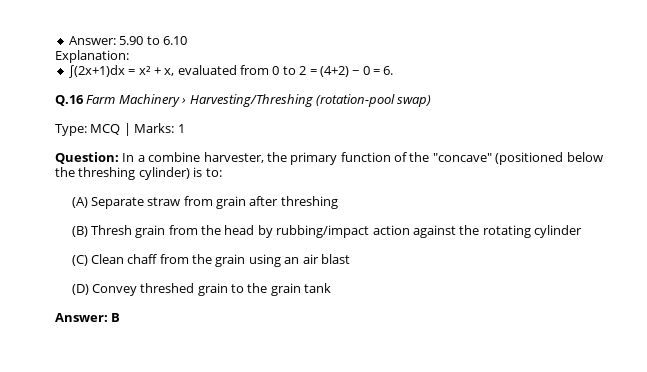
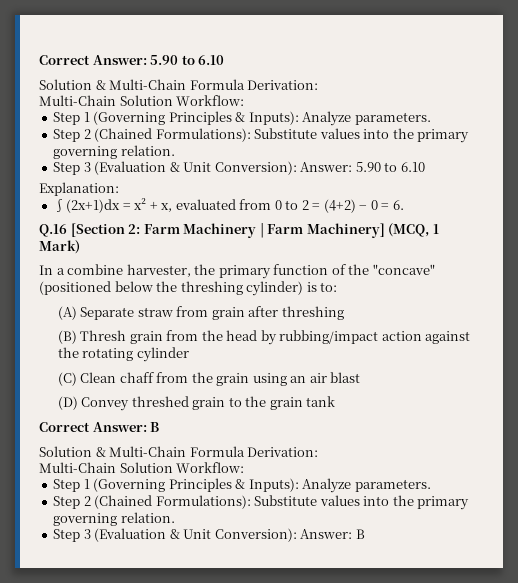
- Answer: 5.90 to 6.10
+ Correct Answer: 5.90 to 6.10
+ Solution & Multi-Chain Formula Derivation:
+ Multi-Chain Solution Workflow:
+ Step 1 (Governing Principles & Inputs): Analyze parameters.
+ Step 2 (Chained Formulations): Substitute values into the primary governing relation.
+ Step 3 (Evaluation & Unit Conversion): Answer: 5.90 to 6.10
- Q.16 Farm Machinery › Harvesting/Threshing (rotation-pool swap)
- Type: MCQ | Marks: 1
- Question: In a combine harvester, the primary function of the "concave" (positioned below the threshing cylinder) is to:
+ Q.16 [Section 2: Farm Machinery | Farm Machinery] (MCQ, 1 Mark)
+ In a combine harvester, the primary function of the "concave" (positioned below the threshing cylinder) is to:
- Answer: B
+ Correct Answer: B
+ Solution & Multi-Chain Formula Derivation:
+ Multi-Chain Solution Workflow:
+ Step 1 (Governing Principles & Inputs): Analyze parameters.
+ Step 2 (Chained Formulations): Substitute values into the primary governing relation.
+ Step 3 (Evaluation & Unit Conversion): Answer: B

